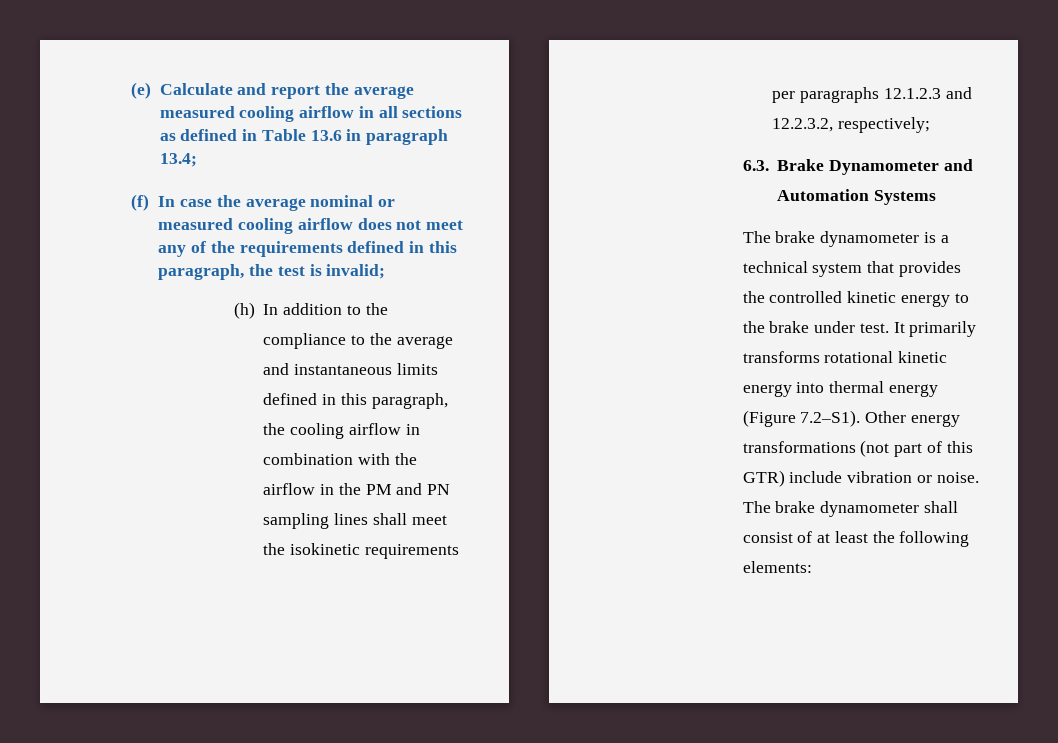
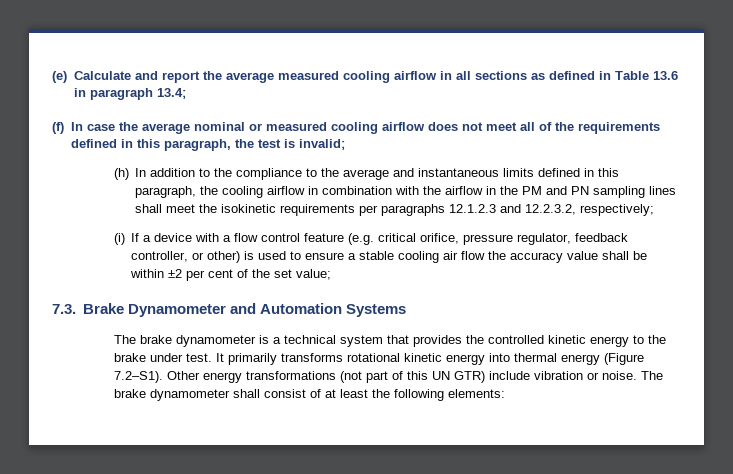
- (f) In case the average nominal or measured cooling airflow does not meet any of the requirements defined in this paragraph, the test is invalid;
+ (f) In case the average nominal or measured cooling airflow does not meet all of the requirements defined in this paragraph, the test is invalid;
- 6.3. Brake Dynamometer and Automation Systems
+ (i) If a device with a flow control feature (e.g. critical orifice, pressure regulator, feedback controller, or other) is used to ensure a stable cooling air flow the accuracy value shall be within ±2 per cent of the set value;
+ 7.3. Brake Dynamometer and Automation Systems
- It primarily transforms rotational kinetic energy into thermal energy (Figure 7.2‒S1). Other energy transformations (not part of this GTR) include vibration or noise.
+ It primarily transforms rotational kinetic energy into thermal energy (Figure 7.2‒S1). Other energy transformations (not part of this UN GTR) include vibration or noise.

